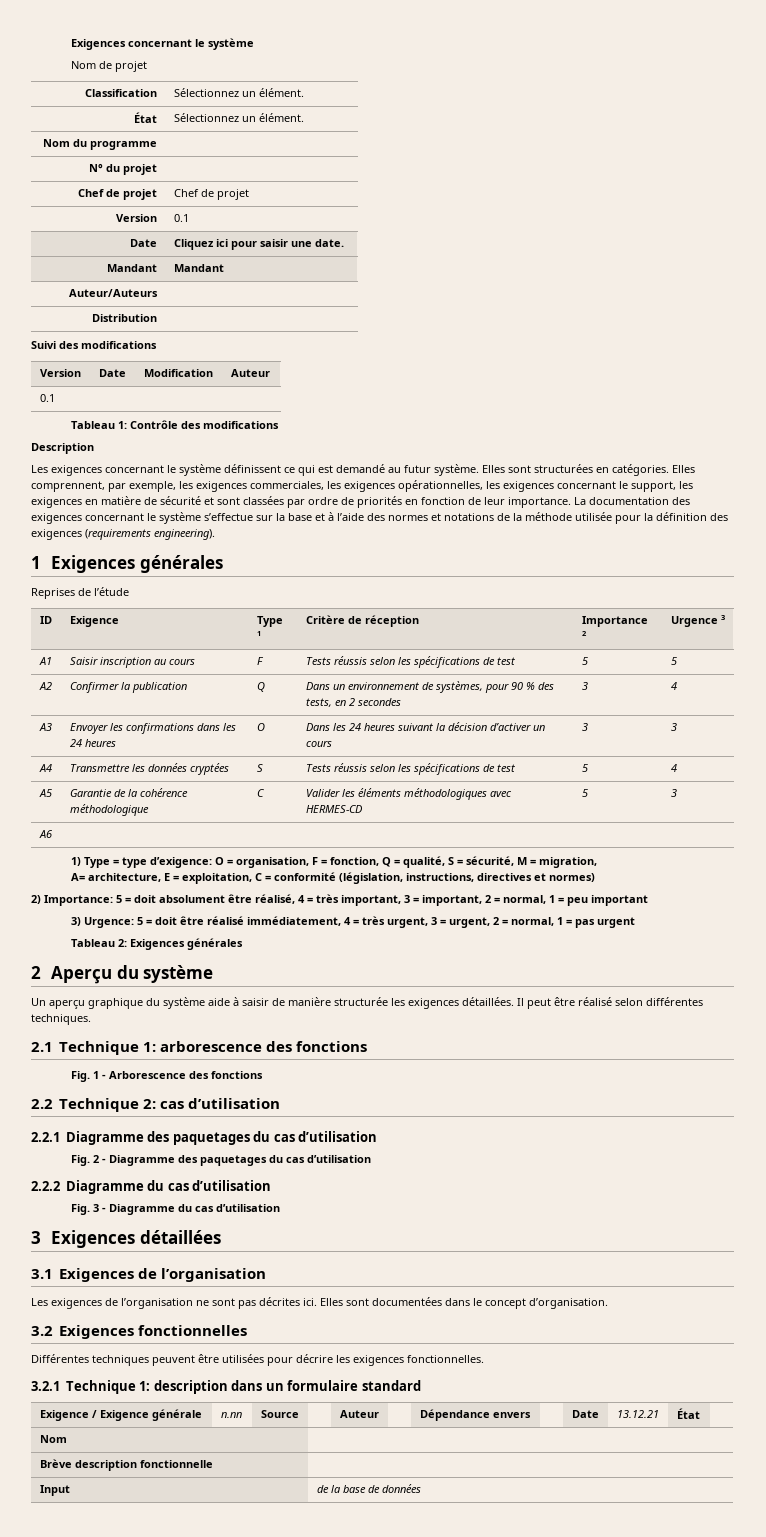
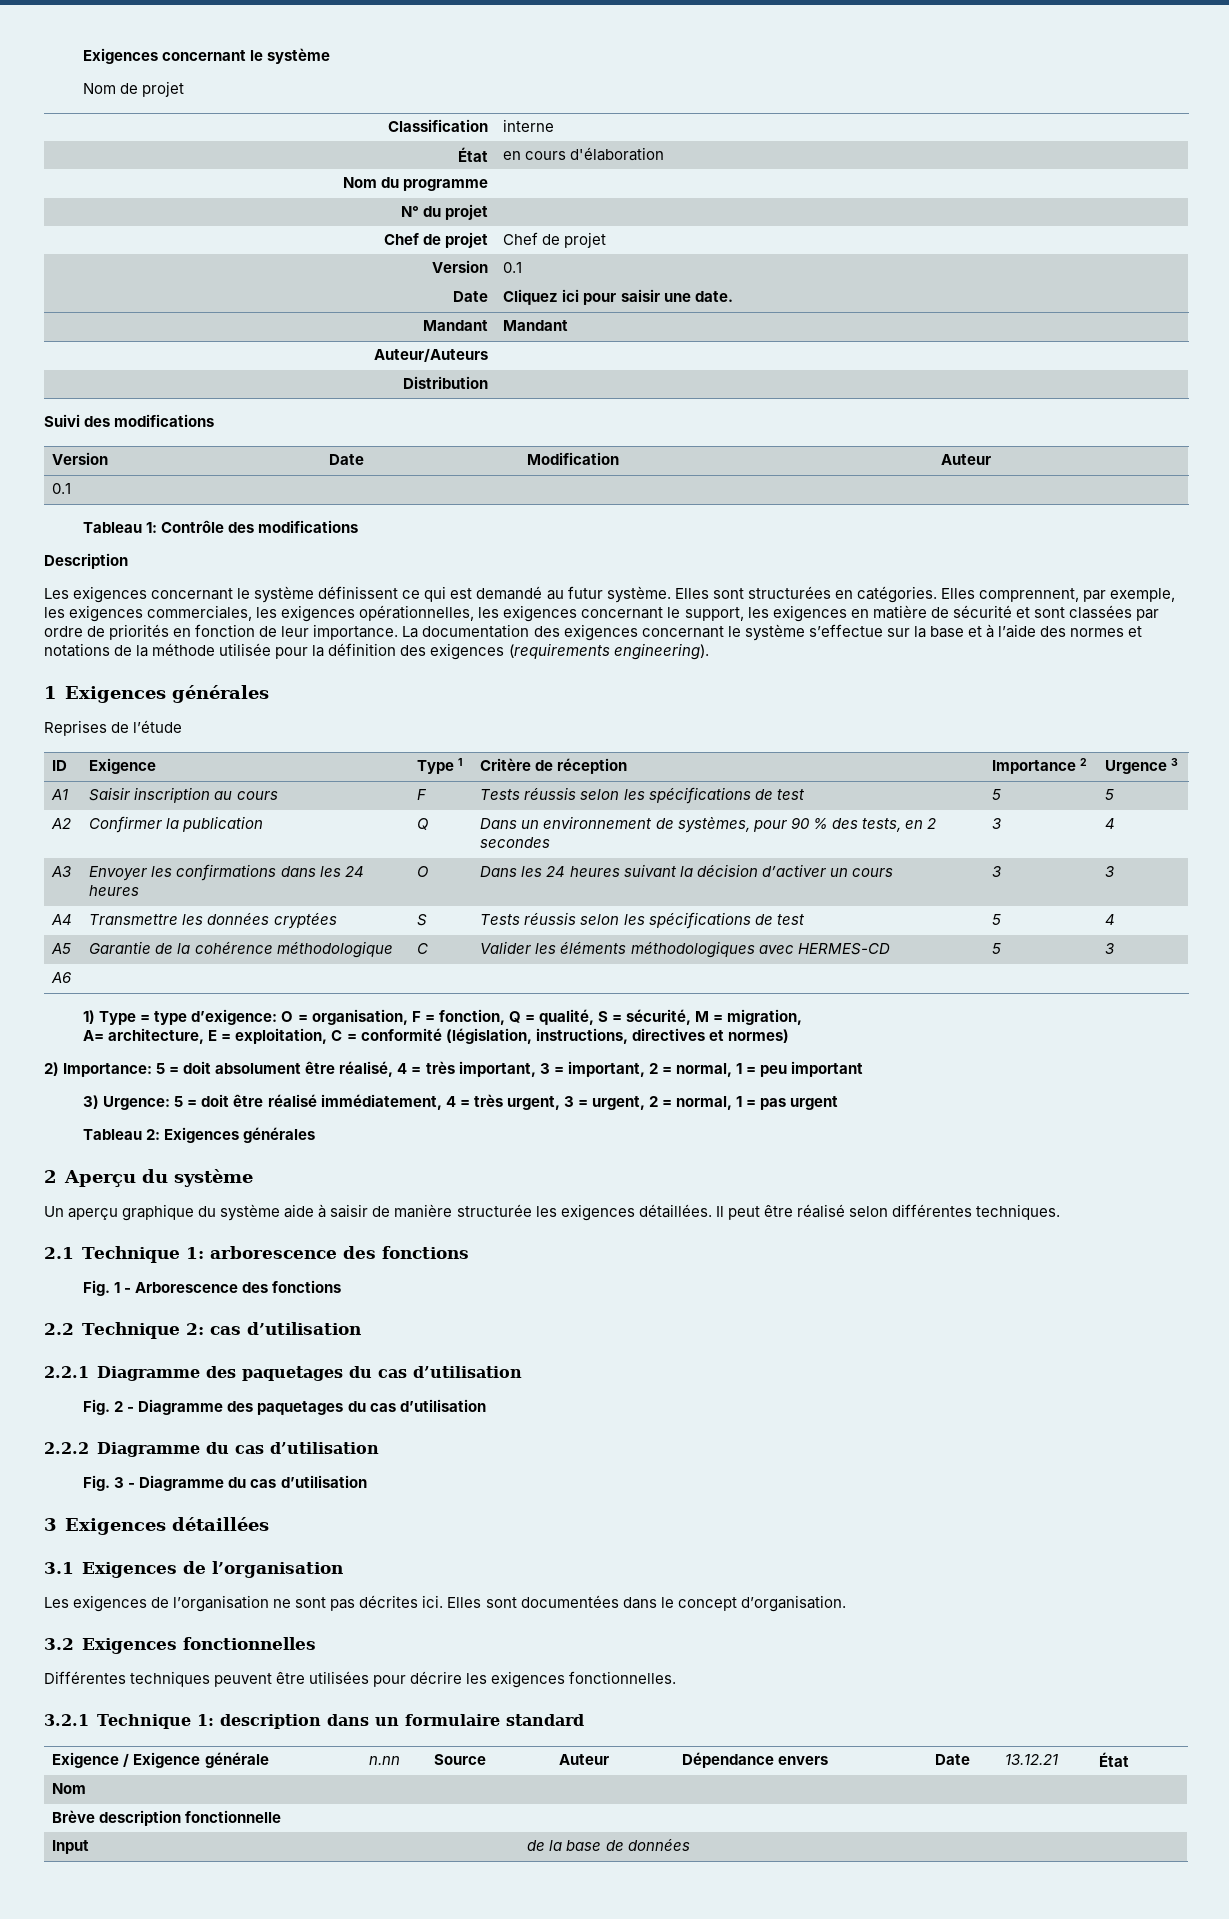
- Classification | Sélectionnez un élément.
- État | Sélectionnez un élément.
+ Classification | interne
+ État | en cours d'élaboration

